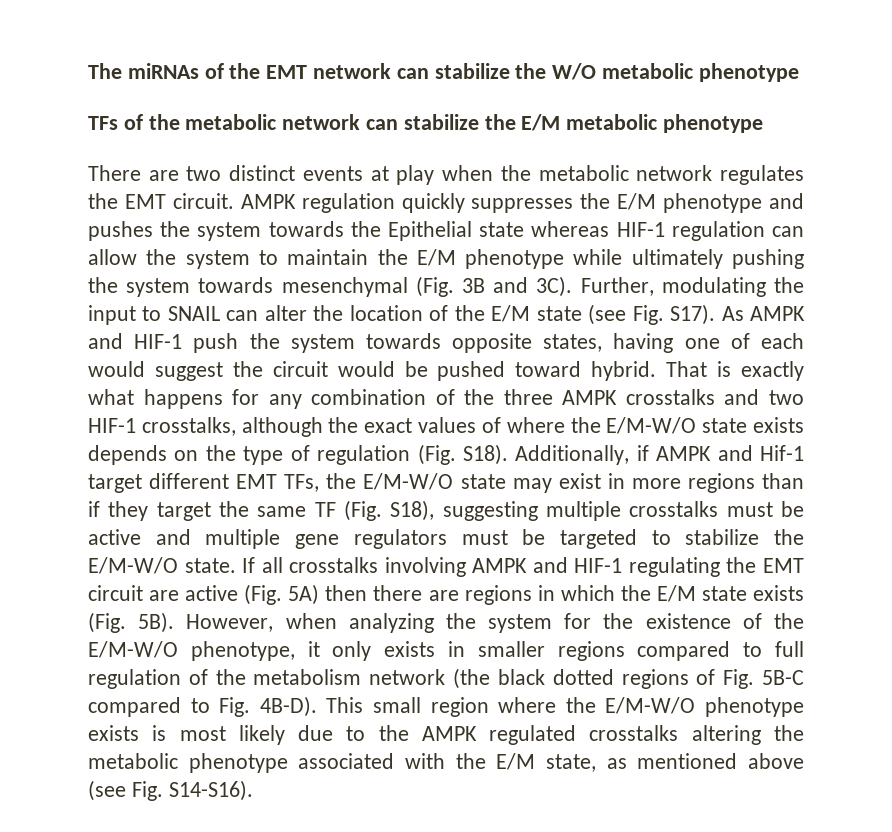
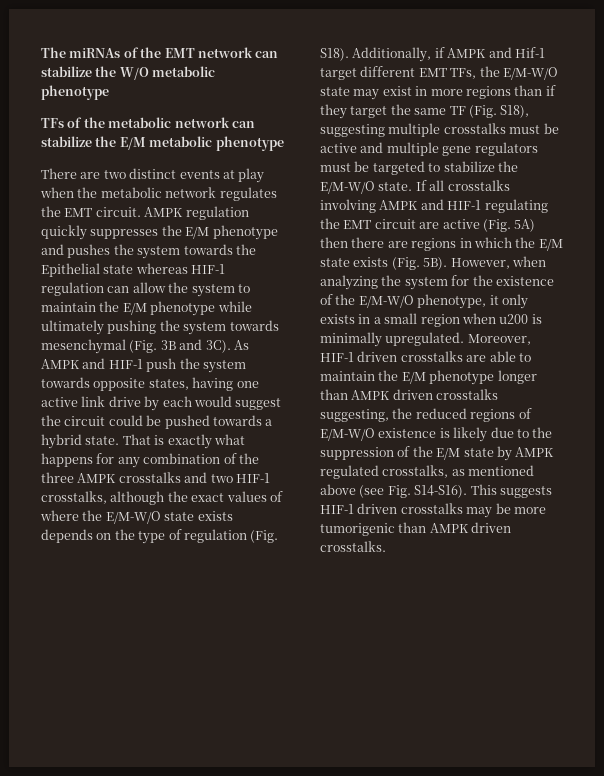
- Further, modulating the input to SNAIL can alter the location of the E/M state (see Fig. S17).
- As AMPK and HIF-1 push the system towards opposite states, having one of each would suggest the circuit would be pushed toward hybrid.
+ As AMPK and HIF-1 push the system towards opposite states, having one active link drive by each would suggest the circuit could be pushed towards a hybrid state.
- However, when analyzing the system for the existence of the E/M-W/O phenotype, it only exists in smaller regions compared to full regulation of the metabolism network (the black dotted regions of Fig. 5B-C compared to Fig. 4B-D). This small region where the E/M-W/O phenotype exists is most likely due to the AMPK regulated crosstalks altering the metabolic phenotype associated with the E/M state, as mentioned above (see Fig. S14-S16).
+ However, when analyzing the system for the existence of the E/M-W/O phenotype, it only exists in a small region when u200 is minimally upregulated. Moreover, HIF-1 driven crosstalks are able to maintain the E/M phenotype longer than AMPK driven crosstalks suggesting, the reduced regions of E/M-W/O existence is likely due to the suppression of the E/M state by AMPK regulated crosstalks, as mentioned above (see Fig. S14-S16).
+ This suggests HIF-1 driven crosstalks may be more tumorigenic than AMPK driven crosstalks.

